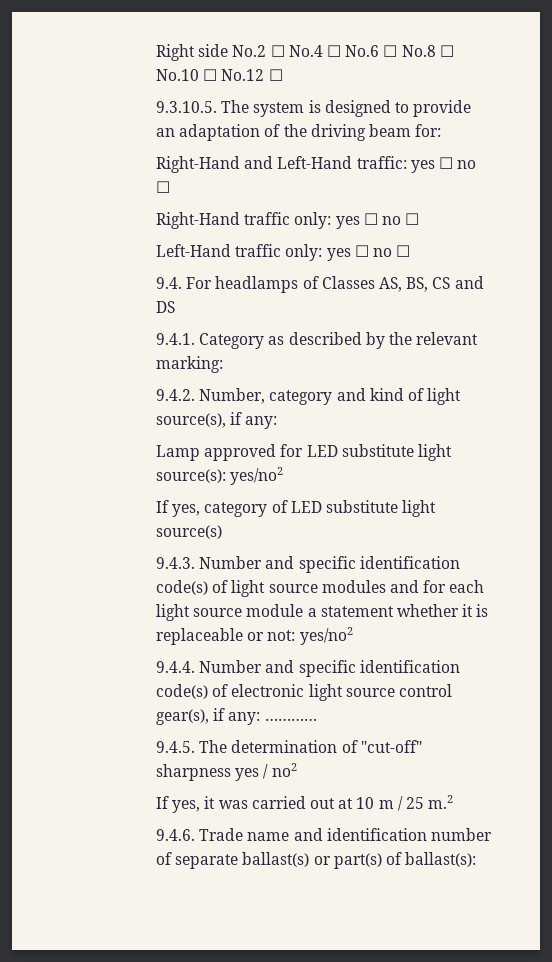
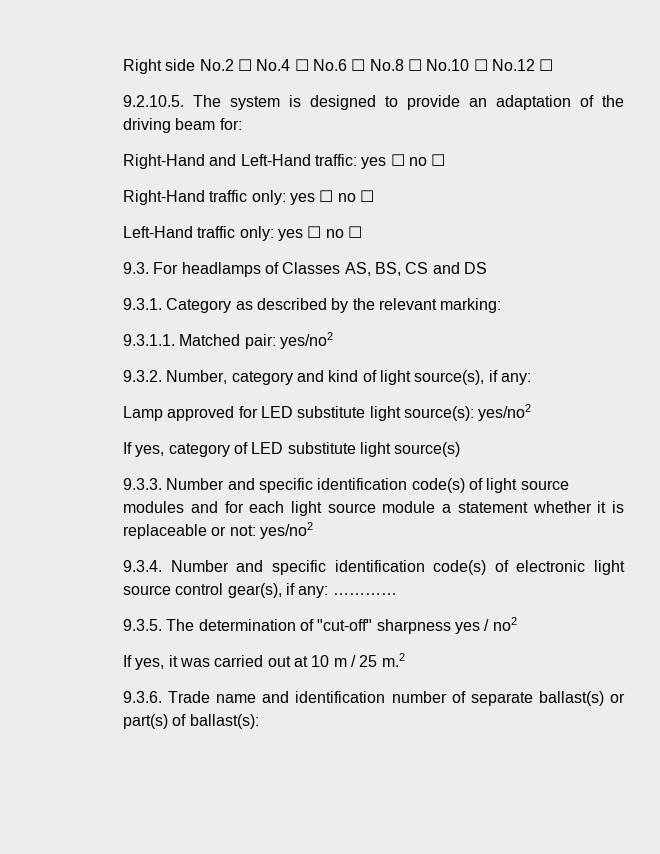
- 9.3.10.5. The system is designed to provide an adaptation of the driving beam for:
+ 9.2.10.5. The system is designed to provide an adaptation of the driving beam for:
- 9.4. For headlamps of Classes AS, BS, CS and DS
+ 9.3. For headlamps of Classes AS, BS, CS and DS
- 9.4.1. Category as described by the relevant marking:
+ 9.3.1. Category as described by the relevant marking:
- 9.4.2. Number, category and kind of light source(s), if any:
+ 9.3.1.1. Matched pair: yes/no2
+ 9.3.2. Number, category and kind of light source(s), if any:
- 9.4.3. Number and specific identification code(s) of light source modules and for each light source module a statement whether it is replaceable or not: yes/no2
+ 9.3.3. Number and specific identification code(s) of light source modules and for each light source module a statement whether it is replaceable or not: yes/no2
- 9.4.4. Number and specific identification code(s) of electronic light source control gear(s), if any: …………
+ 9.3.4. Number and specific identification code(s) of electronic light source control gear(s), if any: …………
- 9.4.5. The determination of "cut-off" sharpness yes / no2
+ 9.3.5. The determination of "cut-off" sharpness yes / no2
- 9.4.6. Trade name and identification number of separate ballast(s) or part(s) of ballast(s):
+ 9.3.6. Trade name and identification number of separate ballast(s) or part(s) of ballast(s):

